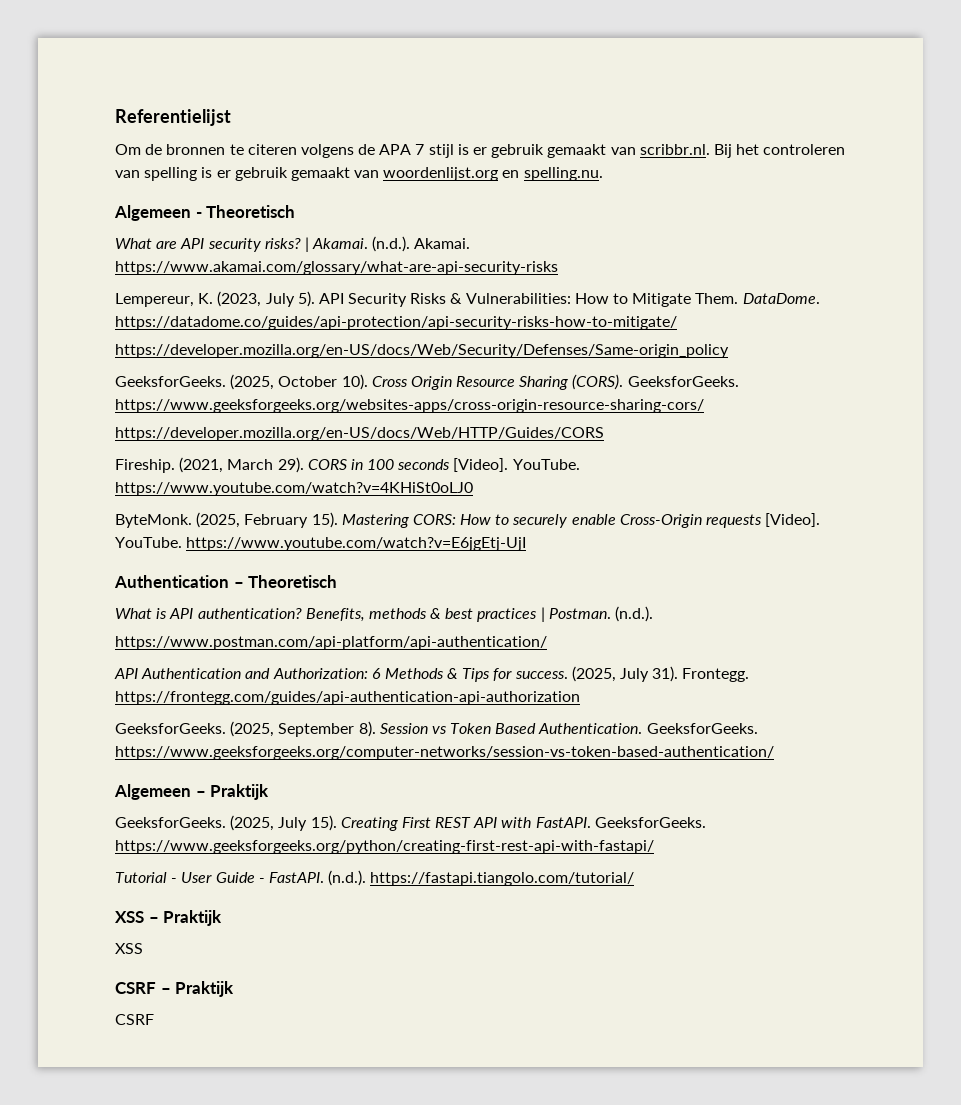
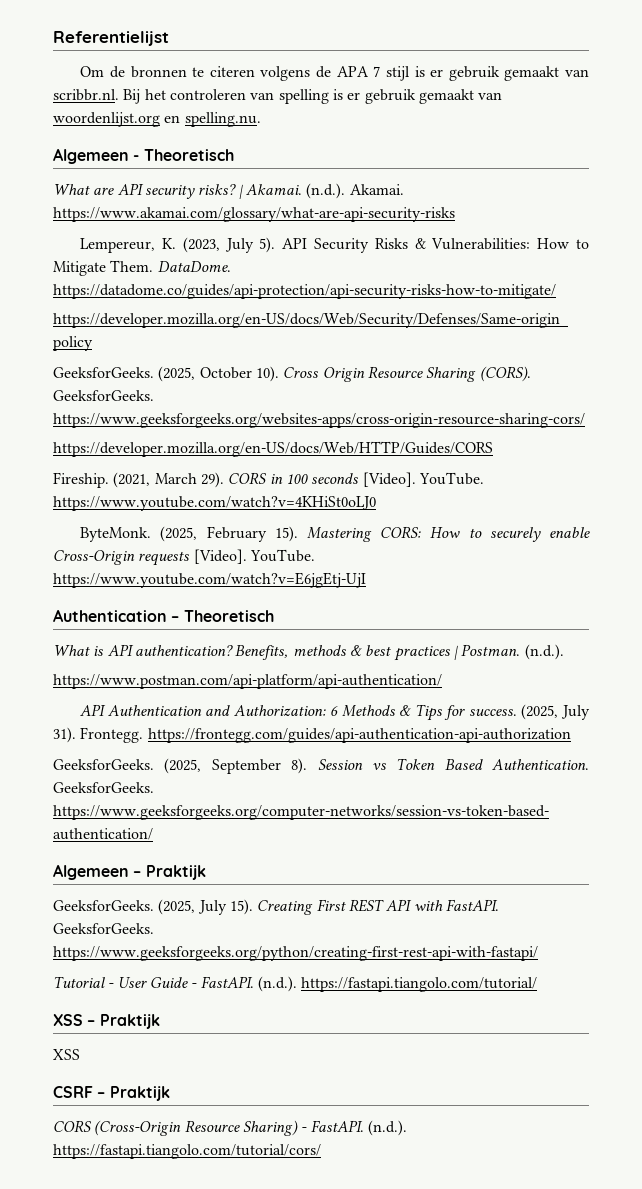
  CSRF – Praktijk
- CSRF
+ CORS (Cross-Origin Resource Sharing) - FastAPI. (n.d.). https://fastapi.tiangolo.com/tutorial/cors/

